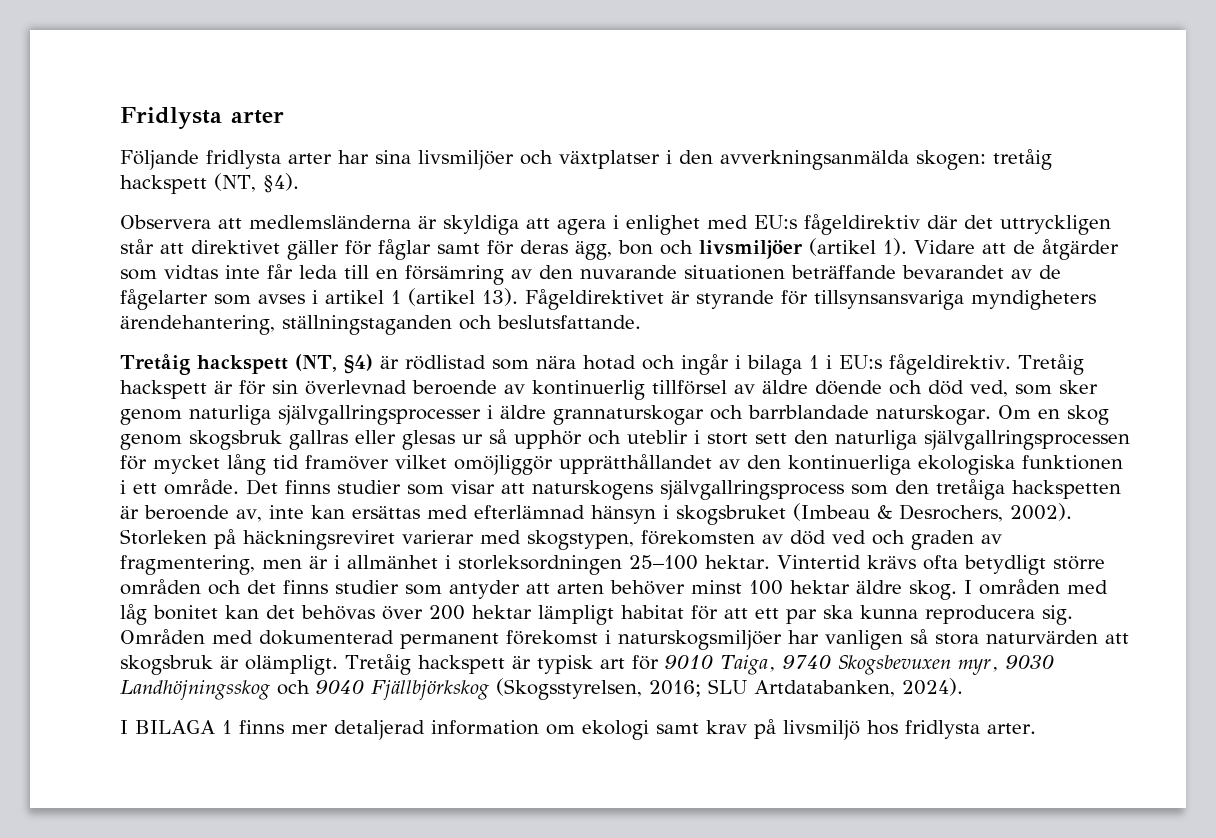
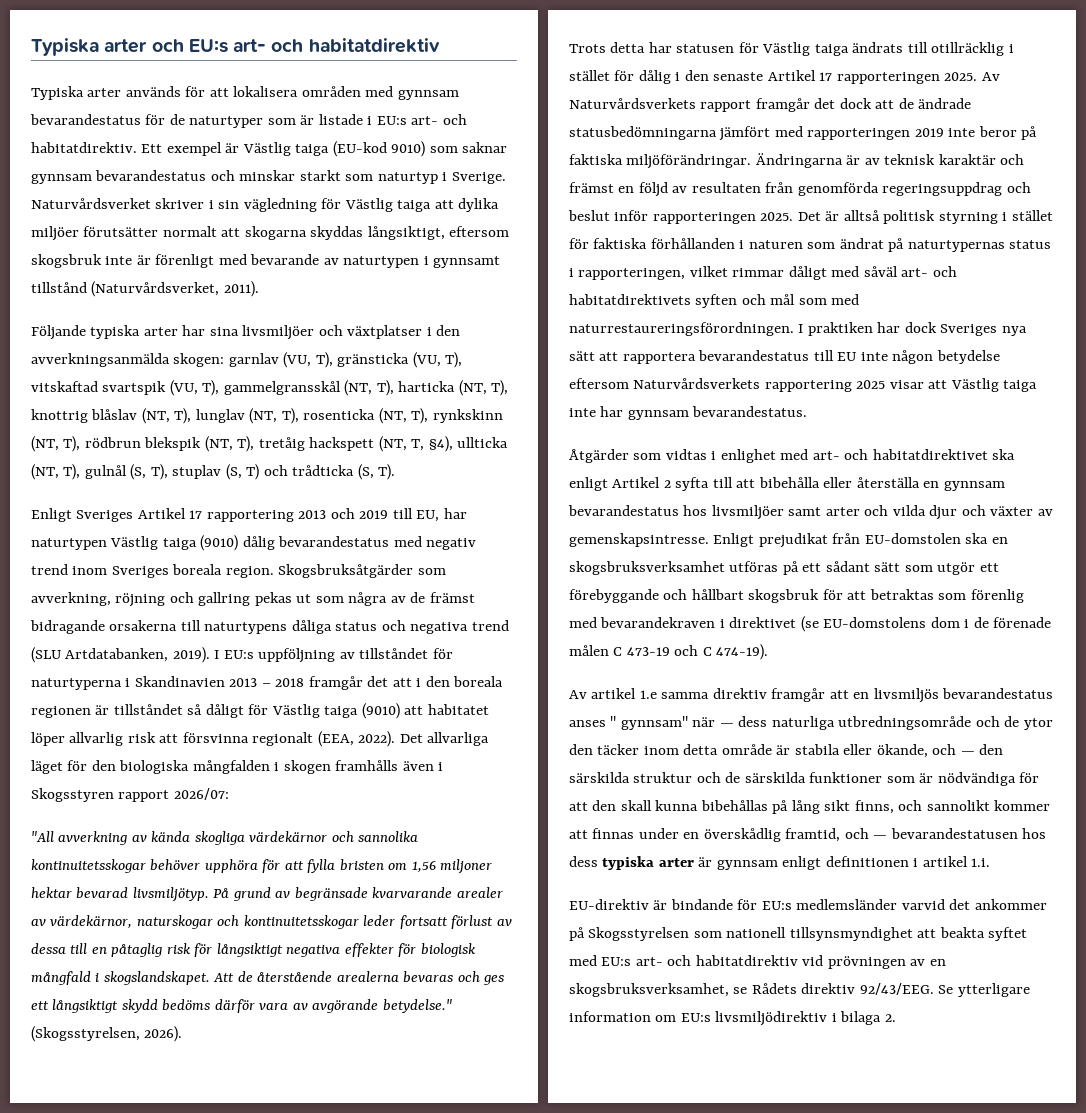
- Fridlysta arter
+ Typiska arter och EU:s art- och habitatdirektiv
+ Typiska arter används för att lokalisera områden med gynnsam bevarandestatus för de naturtyper som är listade i EU:s art- och habitatdirektiv. Ett exempel är Västlig taiga (EU-kod 9010) som saknar gynnsam bevarandestatus och minskar starkt som naturtyp i Sverige. Naturvårdsverket skriver i sin vägledning för Västlig taiga att dylika miljöer förutsätter normalt att skogarna skyddas långsiktigt, eftersom skogsbruk inte är förenligt med bevarande av naturtypen i gynnsamt tillstånd (Naturvårdsverket, 2011).
- Följande fridlysta arter har sina livsmiljöer och växtplatser i den avverkningsanmälda skogen: tretåig hackspett (NT, §4).
- Observera att medlemsländerna är skyldiga att agera i enlighet med EU:s fågeldirektiv där det uttryckligen står att direktivet gäller för fåglar samt för deras ägg, bon och livsmiljöer (artikel 1). Vidare att de åtgärder som vidtas inte får leda till en försämring av den nuvarande situationen beträffande bevarandet av de fågelarter som avses i artikel 1 (artikel 13). Fågeldirektivet är styrande för tillsynsansvariga myndigheters ärendehantering, ställningstaganden och beslutsfattande.
- Tretåig hackspett (NT, §4) är rödlistad som nära hotad och ingår i bilaga 1 i EU:s fågeldirektiv. Tretåig hackspett är för sin överlevnad beroende av kontinuerlig tillförsel av äldre döende och död ved, som sker genom naturliga självgallringsprocesser i äldre grannaturskogar och barrblandade naturskogar. Om en skog genom skogsbruk gallras eller glesas ur så upphör och uteblir i stort sett den naturliga självgallringsprocessen för mycket lång tid framöver vilket omöjliggör upprätthållandet av den kontinuerliga ekologiska funktionen i ett område. Det finns studier som visar att naturskogens självgallringsprocess som den tretåiga hackspetten är beroende av, inte kan ersättas med efterlämnad hänsyn i skogsbruket (Imbeau & Desrochers, 2002). Storleken på häckningsreviret varierar med skogstypen, förekomsten av död ved och graden av fragmentering, men är i allmänhet i storleksordningen 25–100 hektar. Vintertid krävs ofta betydligt större områden och det finns studier som antyder att arten behöver minst 100 hektar äldre skog. I områden med låg bonitet kan det behövas över 200 hektar lämpligt habitat för att ett par ska kunna reproducera sig. Områden med dokumenterad permanent förekomst i naturskogsmiljöer har vanligen så stora naturvärden att skogsbruk är olämpligt. Tretåig hackspett är typisk art för 9010 Taiga, 9740 Skogsbevuxen myr, 9030 Landhöjningsskog och 9040 Fjällbjörkskog (Skogsstyrelsen, 2016; SLU Artdatabanken, 2024).
- I BILAGA 1 finns mer detaljerad information om ekologi samt krav på livsmiljö hos fridlysta arter.
+ Följande typiska arter har sina livsmiljöer och växtplatser i den avverkningsanmälda skogen: garnlav (VU, T), gränsticka (VU, T), vitskaftad svartspik (VU, T), gammelgransskål (NT, T), harticka (NT, T), knottrig blåslav (NT, T), lunglav (NT, T), rosenticka (NT, T), rynkskinn (NT, T), rödbrun blekspik (NT, T), tretåig hackspett (NT, T, §4), ullticka (NT, T), gulnål (S, T), stuplav (S, T) och trådticka (S, T).
+ Enligt Sveriges Artikel 17 rapportering 2013 och 2019 till EU, har naturtypen Västlig taiga (9010) dålig bevarandestatus med negativ trend inom Sveriges boreala region. Skogsbruksåtgärder som avverkning, röjning och gallring pekas ut som några av de främst bidragande orsakerna till naturtypens dåliga status och negativa trend (SLU Artdatabanken, 2019). I EU:s uppföljning av tillståndet för naturtyperna i Skandinavien 2013 – 2018 framgår det att i den boreala regionen är tillståndet så dåligt för Västlig taiga (9010) att habitatet löper allvarlig risk att försvinna regionalt (EEA, 2022). Det allvarliga läget för den biologiska mångfalden i skogen framhålls även i Skogsstyren rapport 2026/07:
+ "All avverkning av kända skogliga värdekärnor och sannolika kontinuitetsskogar behöver upphöra för att fylla bristen om 1,56 miljoner hektar bevarad livsmiljötyp. På grund av begränsade kvarvarande arealer av värdekärnor, naturskogar och kontinuitetsskogar leder fortsatt förlust av dessa till en påtaglig risk för långsiktigt negativa effekter för biologisk mångfald i skogslandskapet. Att de återstående arealerna bevaras och ges ett långsiktigt skydd bedöms därför vara av avgörande betydelse." (Skogsstyrelsen, 2026).
+ Trots detta har statusen för Västlig taiga ändrats till otillräcklig i stället för dålig i den senaste Artikel 17 rapporteringen 2025. Av Naturvårdsverkets rapport framgår det dock att de ändrade statusbedömningarna jämfört med rapporteringen 2019 inte beror på faktiska miljöförändringar. Ändringarna är av teknisk karaktär och främst en följd av resultaten från genomförda regeringsuppdrag och beslut inför rapporteringen 2025. Det är alltså politisk styrning i stället för faktiska förhållanden i naturen som ändrat på naturtypernas status i rapporteringen, vilket rimmar dåligt med såväl art- och habitatdirektivets syften och mål som med naturrestaureringsförordningen. I praktiken har dock Sveriges nya sätt att rapportera bevarandestatus till EU inte någon betydelse eftersom Naturvårdsverkets rapportering 2025 visar att Västlig taiga inte har gynnsam bevarandestatus.
+ Åtgärder som vidtas i enlighet med art- och habitatdirektivet ska enligt Artikel 2 syfta till att bibehålla eller återställa en gynnsam bevarandestatus hos livsmiljöer samt arter och vilda djur och växter av gemenskapsintresse. Enligt prejudikat från EU-domstolen ska en skogsbruksverksamhet utföras på ett sådant sätt som utgör ett förebyggande och hållbart skogsbruk för att betraktas som förenlig med bevarandekraven i direktivet (se EU-domstolens dom i de förenade målen C 473-19 och C 474-19).
+ Av artikel 1.e samma direktiv framgår att en livsmiljös bevarandestatus anses " gynnsam" när — dess naturliga utbredningsområde och de ytor den täcker inom detta område är stabila eller ökande, och — den särskilda struktur och de särskilda funktioner som är nödvändiga för att den skall kunna bibehållas på lång sikt finns, och sannolikt kommer att finnas under en överskådlig framtid, och — bevarandestatusen hos dess typiska arter är gynnsam enligt definitionen i artikel 1.i.
+ EU-direktiv är bindande för EU:s medlemsländer varvid det ankommer på Skogsstyrelsen som nationell tillsynsmyndighet att beakta syftet med EU:s art- och habitatdirektiv vid prövningen av en skogsbruksverksamhet, se Rådets direktiv 92/43/EEG. Se ytterligare information om EU:s livsmiljödirektiv i bilaga 2.

